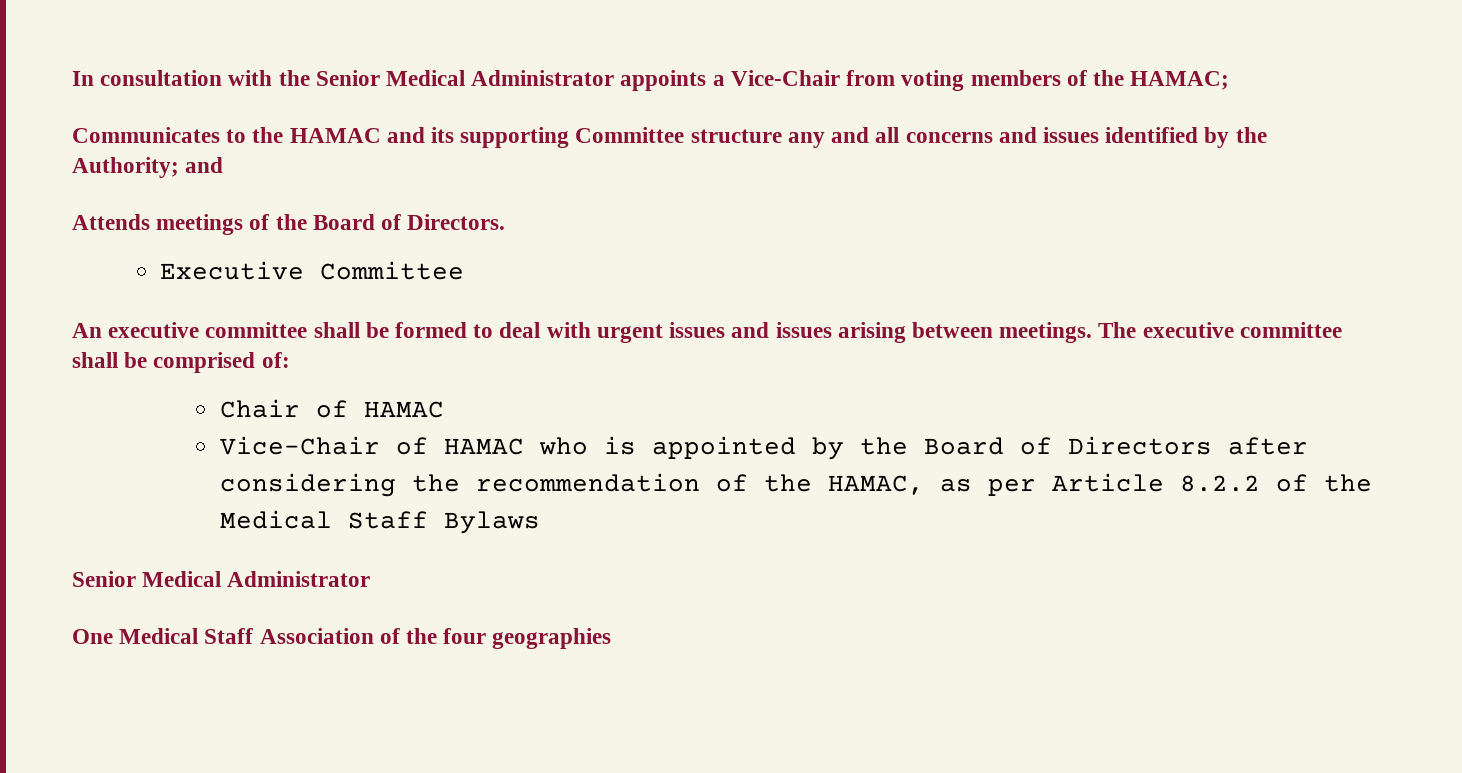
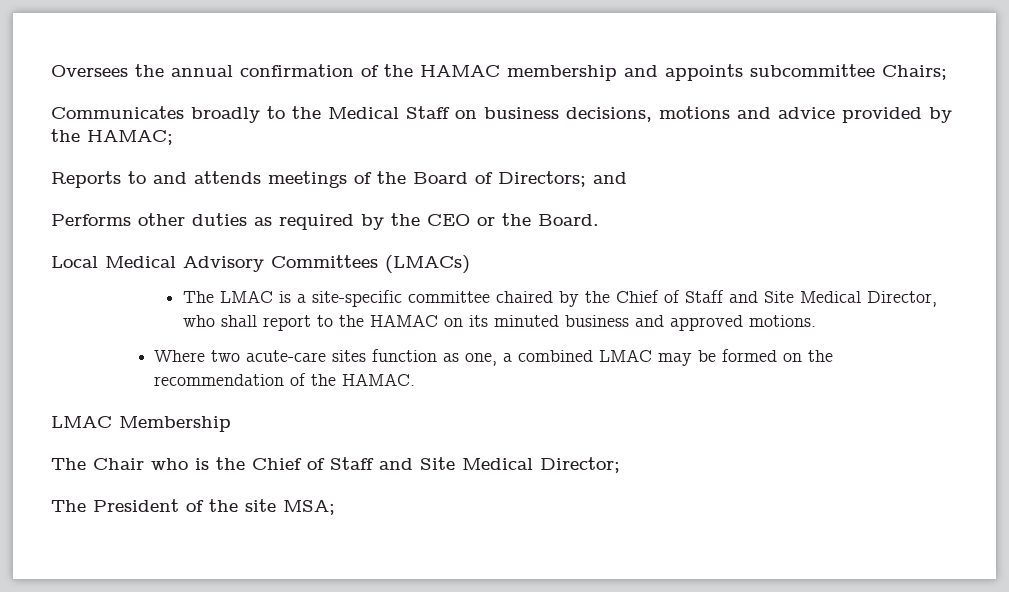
- In consultation with the Senior Medical Administrator appoints a Vice-Chair from voting members of the HAMAC;
- Communicates to the HAMAC and its supporting Committee structure any and all concerns and issues identified by the Authority; and
- Attends meetings of the Board of Directors.
- Executive Committee
- An executive committee shall be formed to deal with urgent issues and issues arising between meetings. The executive committee shall be comprised of:
- Chair of HAMAC
- Vice-Chair of HAMAC who is appointed by the Board of Directors after considering the recommendation of the HAMAC, as per Article 8.2.2 of the Medical Staff Bylaws
- Senior Medical Administrator
- One Medical Staff Association of the four geographies
+ Oversees the annual confirmation of the HAMAC membership and appoints subcommittee Chairs;
+ Communicates broadly to the Medical Staff on business decisions, motions and advice provided by the HAMAC;
+ Reports to and attends meetings of the Board of Directors; and
+ Performs other duties as required by the CEO or the Board.
+ Local Medical Advisory Committees (LMACs)
+ The LMAC is a site-specific committee chaired by the Chief of Staff and Site Medical Director, who shall report to the HAMAC on its minuted business and approved motions.
+ Where two acute-care sites function as one, a combined LMAC may be formed on the recommendation of the HAMAC.
+ LMAC Membership
+ The Chair who is the Chief of Staff and Site Medical Director;
+ The President of the site MSA;

